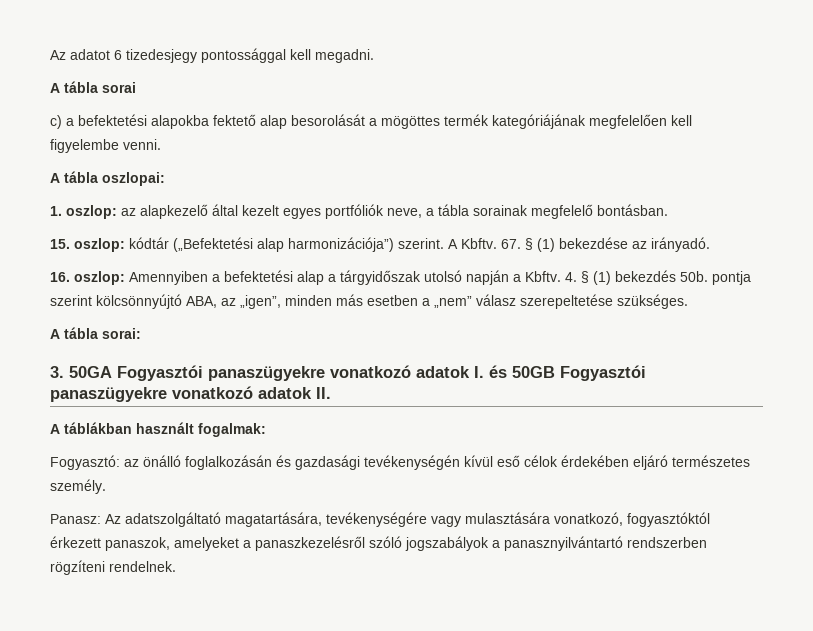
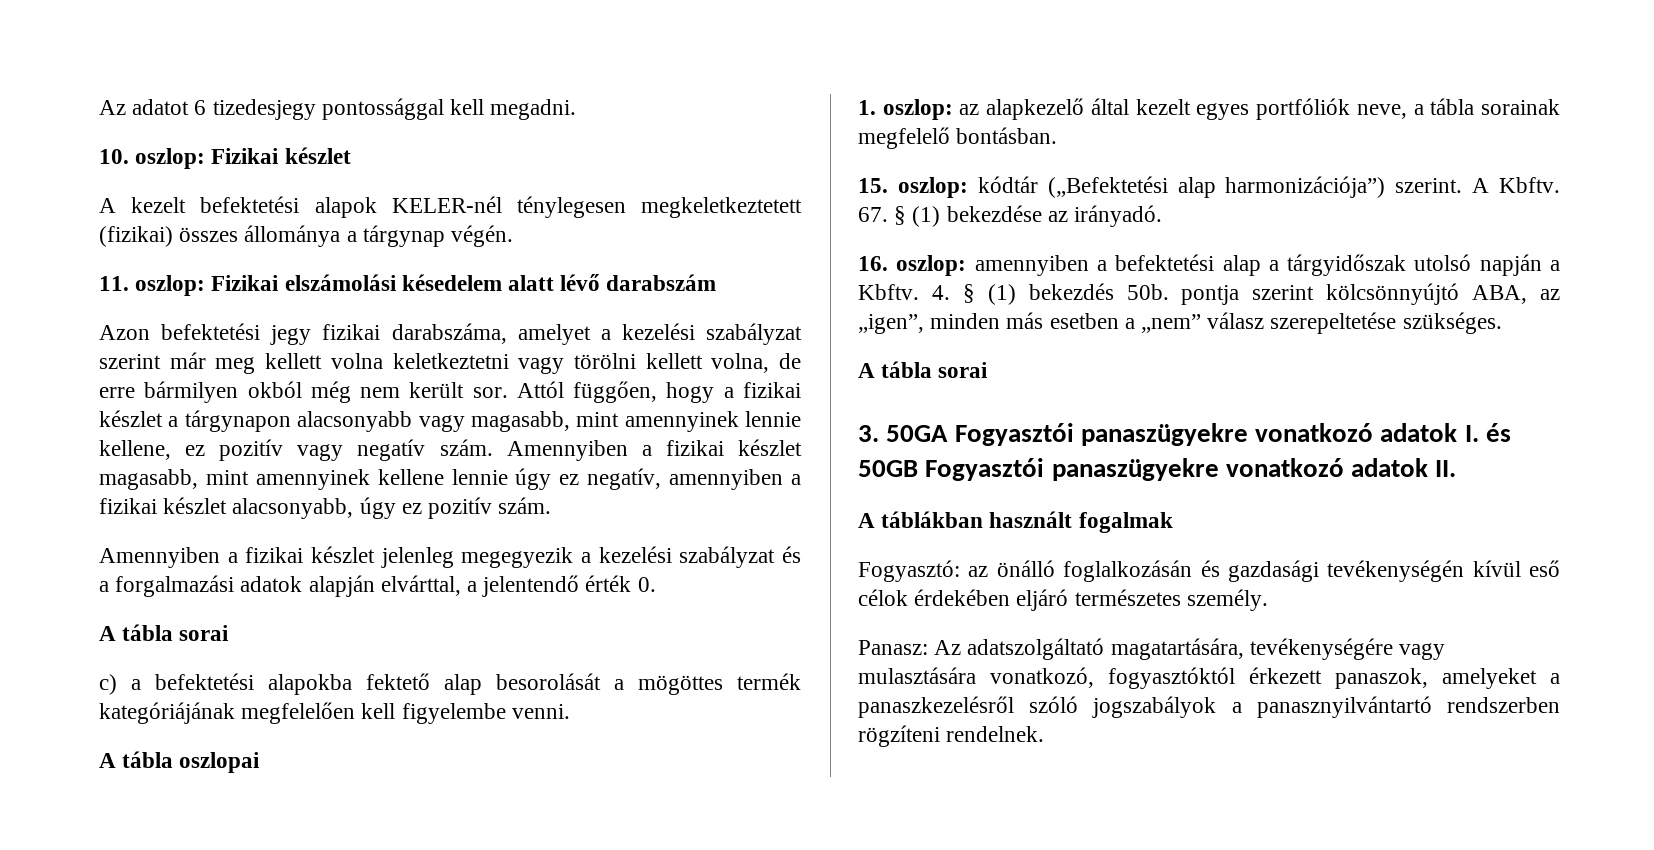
+ 10. oszlop: Fizikai készlet
+ A kezelt befektetési alapok KELER-nél ténylegesen megkeletkeztetett (fizikai) összes állománya a tárgynap végén.
+ 11. oszlop: Fizikai elszámolási késedelem alatt lévő darabszám
+ Azon befektetési jegy fizikai darabszáma, amelyet a kezelési szabályzat szerint már meg kellett volna keletkeztetni vagy törölni kellett volna, de erre bármilyen okból még nem került sor. Attól függően, hogy a fizikai készlet a tárgynapon alacsonyabb vagy magasabb, mint amennyinek lennie kellene, ez pozitív vagy negatív szám. Amennyiben a fizikai készlet magasabb, mint amennyinek kellene lennie úgy ez negatív, amennyiben a fizikai készlet alacsonyabb, úgy ez pozitív szám.
+ Amennyiben a fizikai készlet jelenleg megegyezik a kezelési szabályzat és a forgalmazási adatok alapján elvárttal, a jelentendő érték 0.
- A tábla oszlopai:
+ A tábla oszlopai
- 16. oszlop: Amennyiben a befektetési alap a tárgyidőszak utolsó napján a Kbftv.
+ 16. oszlop: amennyiben a befektetési alap a tárgyidőszak utolsó napján a Kbftv.
  4. § (1) bekezdés 50b. pontja szerint kölcsönnyújtó ABA, az „igen”, minden más esetben a „nem” válasz szerepeltetése szükséges.
- A tábla sorai:
+ A tábla sorai
- A táblákban használt fogalmak:
+ A táblákban használt fogalmak

